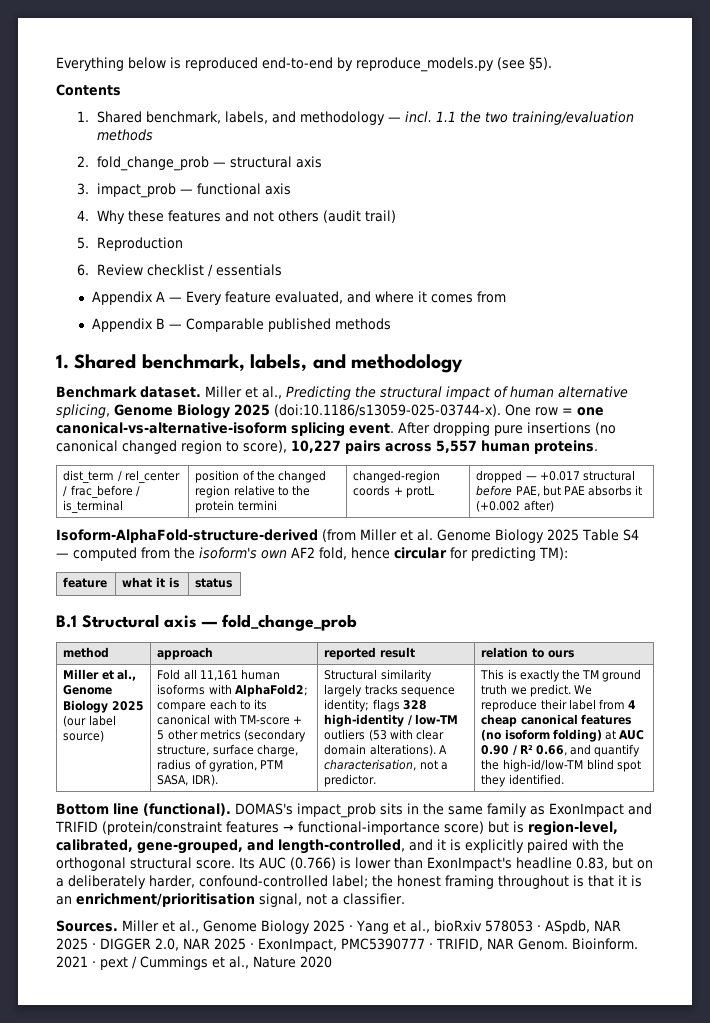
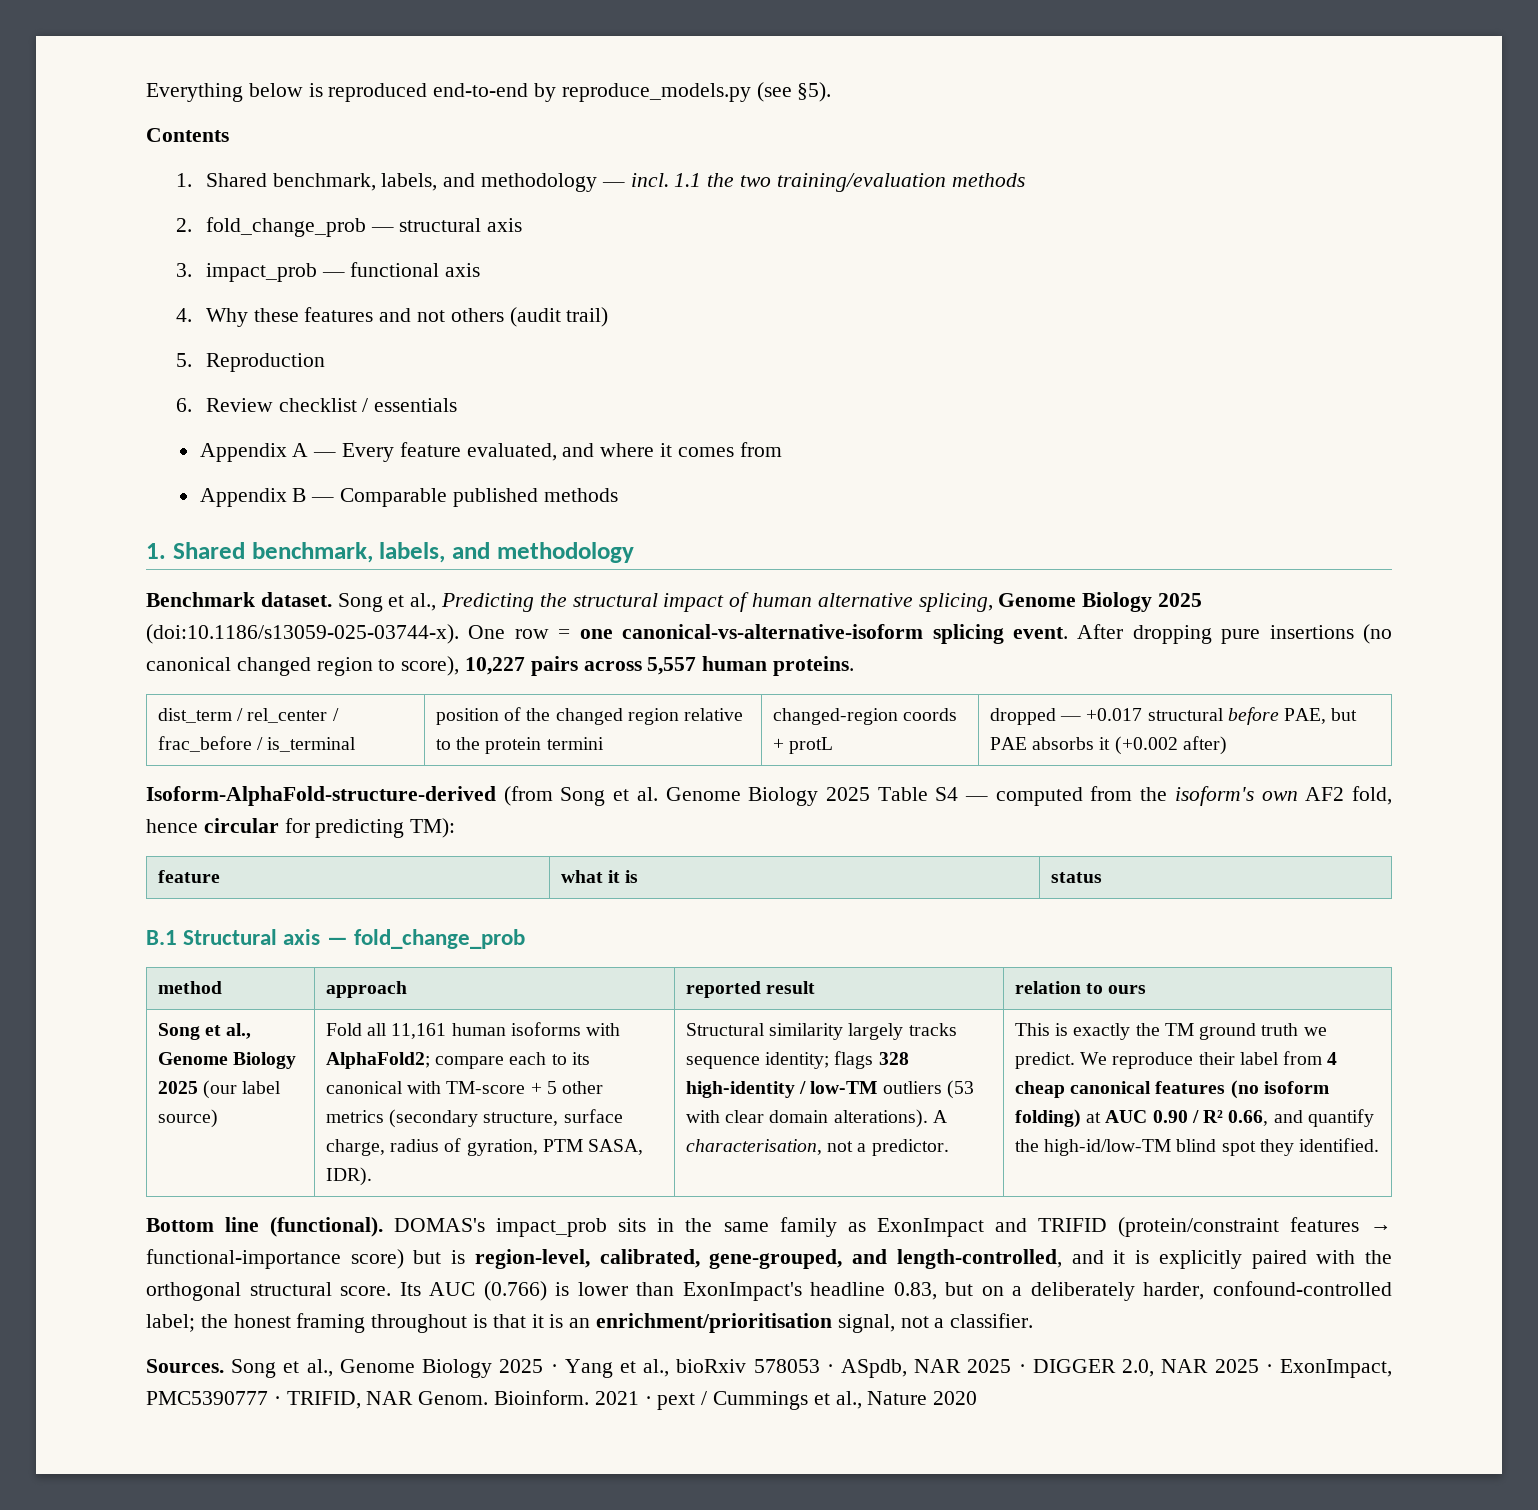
- Miller et al., Predicting the structural impact of human alternative splicing, Genome Biology 2025 (doi:10.1186/s13059-025-03744-x). One row = one canonical-vs-alternative-isoform splicing event.
+ Song et al., Predicting the structural impact of human alternative splicing, Genome Biology 2025 (doi:10.1186/s13059-025-03744-x). One row = one canonical-vs-alternative-isoform splicing event.
- Isoform-AlphaFold-structure-derived (from Miller et al. Genome Biology 2025 Table S4 — computed from the isoform's own AF2 fold, hence circular for predicting TM):
+ Isoform-AlphaFold-structure-derived (from Song et al. Genome Biology 2025 Table S4 — computed from the isoform's own AF2 fold, hence circular for predicting TM):
- Miller et al., Genome Biology 2025 (our label source)
+ Song et al., Genome Biology 2025 (our label source)
- Miller et al., Genome Biology 2025 · Yang et al., bioRxiv 578053 · ASpdb, NAR 2025 · DIGGER 2.0, NAR 2025 · ExonImpact, PMC5390777 · TRIFID, NAR Genom.
+ Song et al., Genome Biology 2025 · Yang et al., bioRxiv 578053 · ASpdb, NAR 2025 · DIGGER 2.0, NAR 2025 · ExonImpact, PMC5390777 · TRIFID, NAR Genom.

